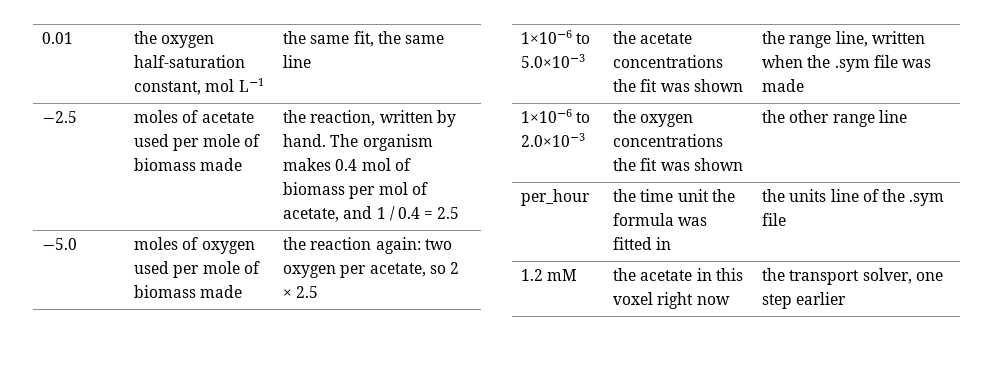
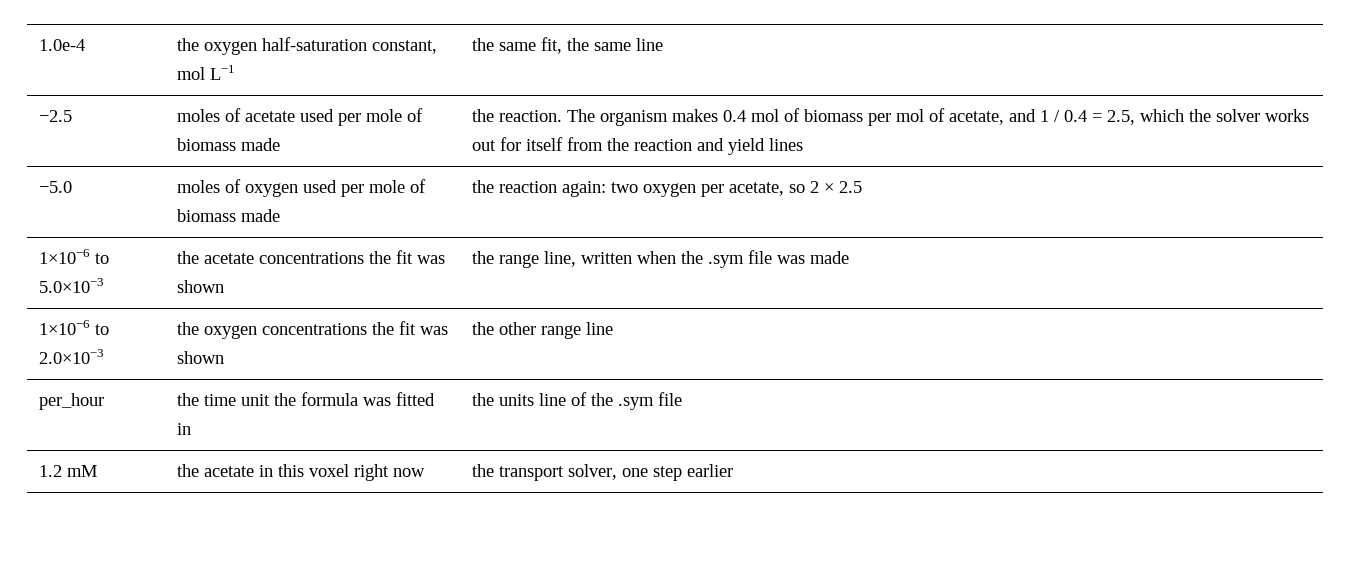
- 0.01 | the oxygen half-saturation constant, mol L−1 | the same fit, the same line
+ 1.0e-4 | the oxygen half-saturation constant, mol L−1 | the same fit, the same line
- the reaction, written by hand.
+ the reaction.
- The organism makes 0.4 mol of biomass per mol of acetate, and 1 / 0.4 = 2.5
+ The organism makes 0.4 mol of biomass per mol of acetate, and 1 / 0.4 = 2.5, which the solver works out for itself from the reaction and yield lines

